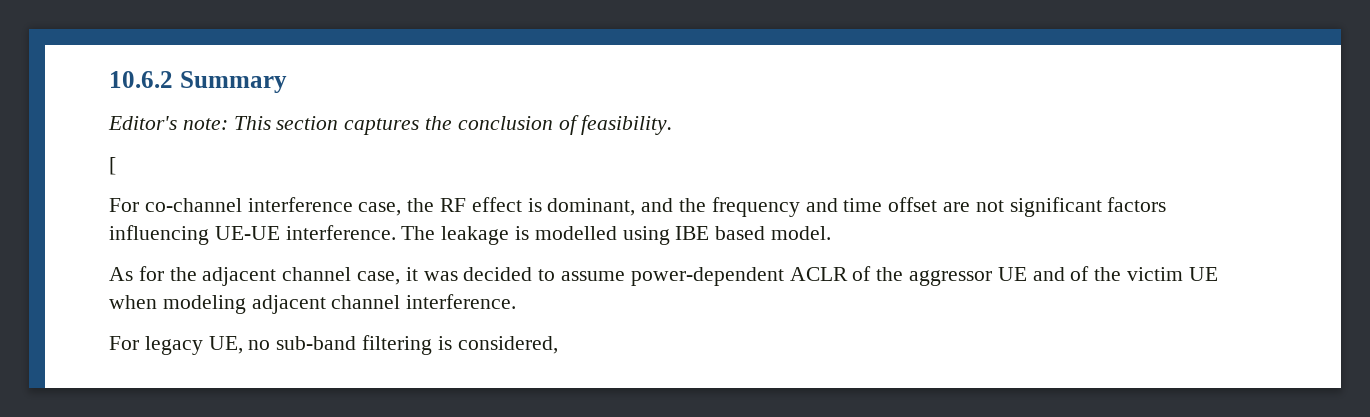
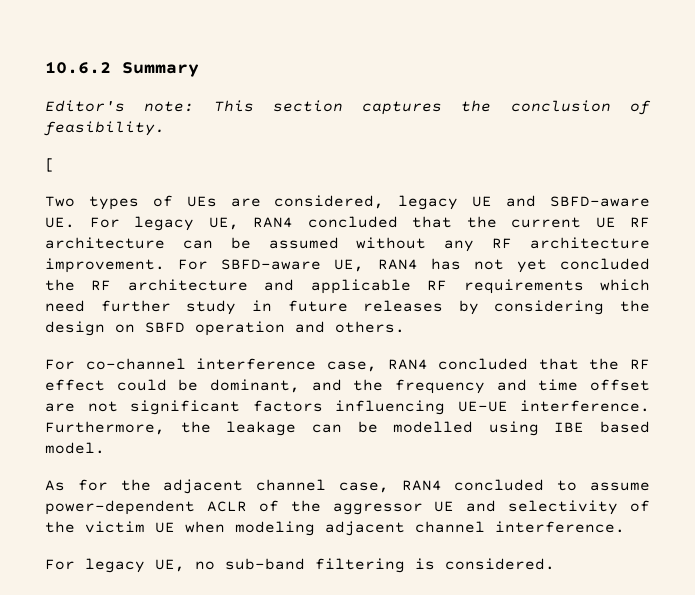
+ Two types of UEs are considered, legacy UE and SBFD-aware UE. For legacy UE, RAN4 concluded that the current UE RF architecture can be assumed without any RF architecture improvement. For SBFD-aware UE, RAN4 has not yet concluded the RF architecture and applicable RF requirements which need further study in future releases by considering the design on SBFD operation and others.
- For co-channel interference case, the RF effect is dominant, and the frequency and time offset are not significant factors influencing UE-UE interference.
+ For co-channel interference case, RAN4 concluded that the RF effect could be dominant, and the frequency and time offset are not significant factors influencing UE-UE interference.
- The leakage is modelled using IBE based model.
+ Furthermore, the leakage can be modelled using IBE based model.
- As for the adjacent channel case, it was decided to assume power-dependent ACLR of the aggressor UE and of the victim UE when modeling adjacent channel interference.
+ As for the adjacent channel case, RAN4 concluded to assume power-dependent ACLR of the aggressor UE and selectivity of the victim UE when modeling adjacent channel interference.
- For legacy UE, no sub-band filtering is considered,
+ For legacy UE, no sub-band filtering is considered.

